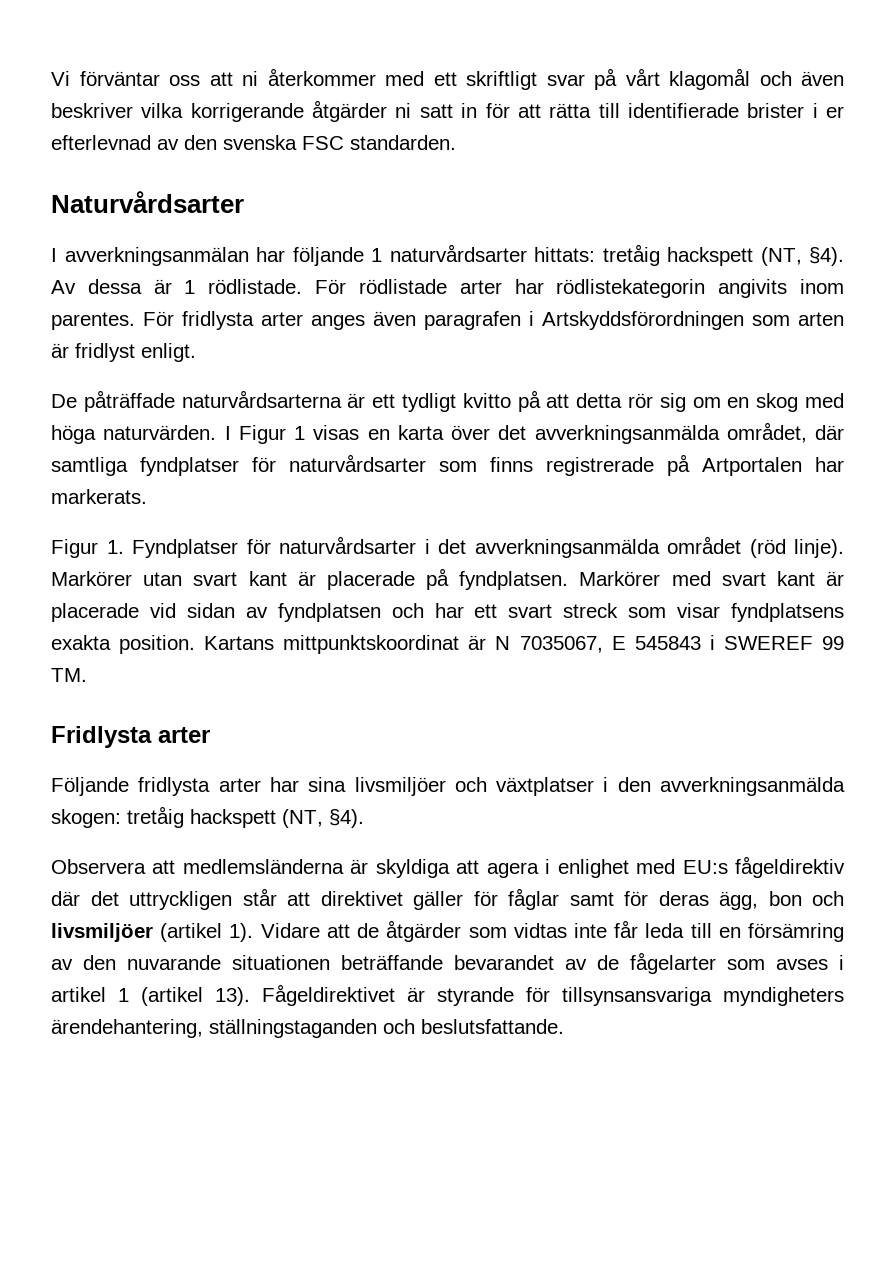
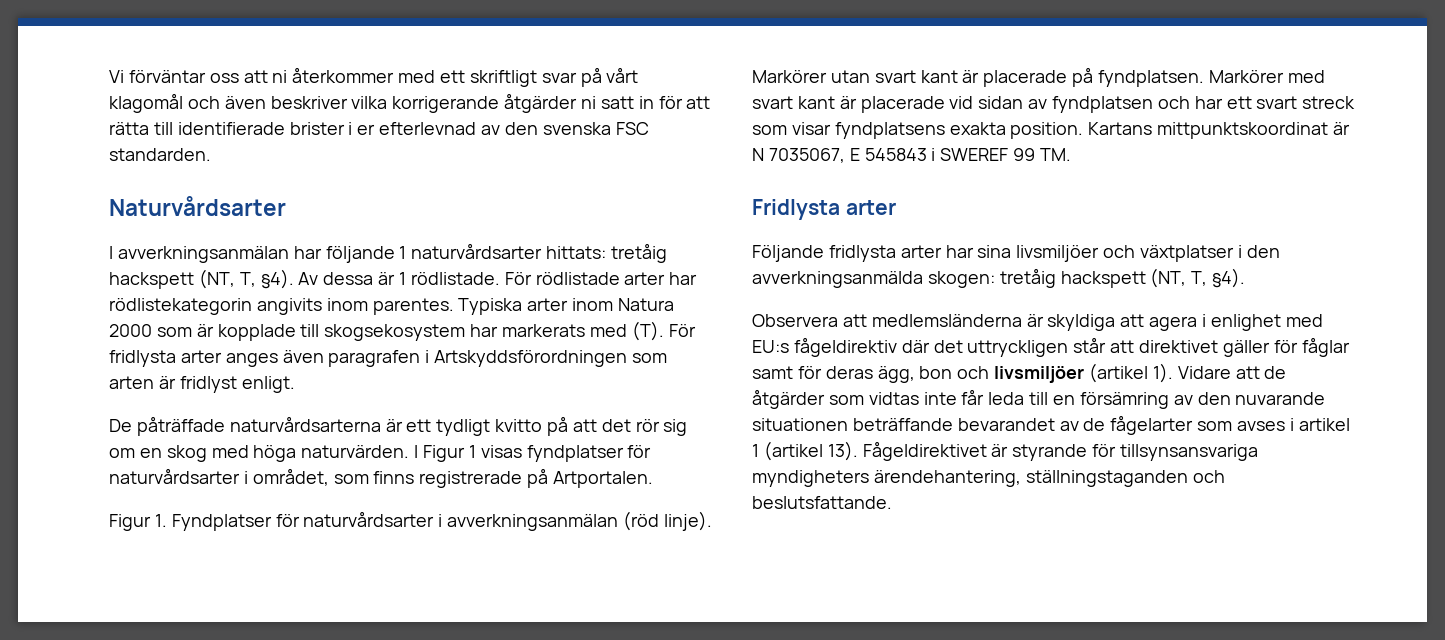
- I avverkningsanmälan har följande 1 naturvårdsarter hittats: tretåig hackspett (NT, §4).
+ I avverkningsanmälan har följande 1 naturvårdsarter hittats: tretåig hackspett (NT, T, §4).
- För fridlysta arter anges även paragrafen i Artskyddsförordningen som arten är fridlyst enligt.
+ Typiska arter inom Natura 2000 som är kopplade till skogsekosystem har markerats med (T). För fridlysta arter anges även paragrafen i Artskyddsförordningen som arten är fridlyst enligt.
- De påträffade naturvårdsarterna är ett tydligt kvitto på att detta rör sig om en skog med höga naturvärden.
+ De påträffade naturvårdsarterna är ett tydligt kvitto på att det rör sig om en skog med höga naturvärden.
- I Figur 1 visas en karta över det avverkningsanmälda området, där samtliga fyndplatser för naturvårdsarter som finns registrerade på Artportalen har markerats.
+ I Figur 1 visas fyndplatser för naturvårdsarter i området, som finns registrerade på Artportalen.
- Figur 1. Fyndplatser för naturvårdsarter i det avverkningsanmälda området (röd linje).
+ Figur 1. Fyndplatser för naturvårdsarter i avverkningsanmälan (röd linje).
- Följande fridlysta arter har sina livsmiljöer och växtplatser i den avverkningsanmälda skogen: tretåig hackspett (NT, §4).
+ Följande fridlysta arter har sina livsmiljöer och växtplatser i den avverkningsanmälda skogen: tretåig hackspett (NT, T, §4).

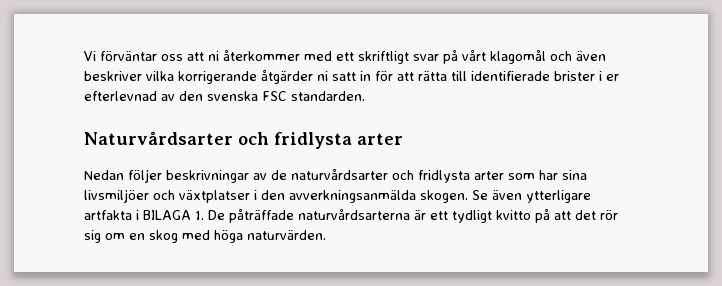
- Naturvårdsarter
- I avverkningsanmälan har följande 1 naturvårdsarter hittats: tretåig hackspett (NT, T, §4). Av dessa är 1 rödlistade. För rödlistade arter har rödlistekategorin angivits inom parentes. Typiska arter inom Natura 2000 som är kopplade till skogsekosystem har markerats med (T). För fridlysta arter anges även paragrafen i Artskyddsförordningen som arten är fridlyst enligt.
- De påträffade naturvårdsarterna är ett tydligt kvitto på att det rör sig om en skog med höga naturvärden. I Figur 1 visas fyndplatser för naturvårdsarter i området, som finns registrerade på Artportalen.
- Figur 1. Fyndplatser för naturvårdsarter i avverkningsanmälan (röd linje). Markörer utan svart kant är placerade på fyndplatsen. Markörer med svart kant är placerade vid sidan av fyndplatsen och har ett svart streck som visar fyndplatsens exakta position. Kartans mittpunktskoordinat är N 7035067, E 545843 i SWEREF 99 TM.
- Fridlysta arter
- Följande fridlysta arter har sina livsmiljöer och växtplatser i den avverkningsanmälda skogen: tretåig hackspett (NT, T, §4).
- Observera att medlemsländerna är skyldiga att agera i enlighet med EU:s fågeldirektiv där det uttryckligen står att direktivet gäller för fåglar samt för deras ägg, bon och livsmiljöer (artikel 1). Vidare att de åtgärder som vidtas inte får leda till en försämring av den nuvarande situationen beträffande bevarandet av de fågelarter som avses i artikel 1 (artikel 13). Fågeldirektivet är styrande för tillsynsansvariga myndigheters ärendehantering, ställningstaganden och beslutsfattande.
+ Naturvårdsarter och fridlysta arter
+ Nedan följer beskrivningar av de naturvårdsarter och fridlysta arter som har sina livsmiljöer och växtplatser i den avverkningsanmälda skogen. Se även ytterligare artfakta i BILAGA 1. De påträffade naturvårdsarterna är ett tydligt kvitto på att det rör sig om en skog med höga naturvärden.

